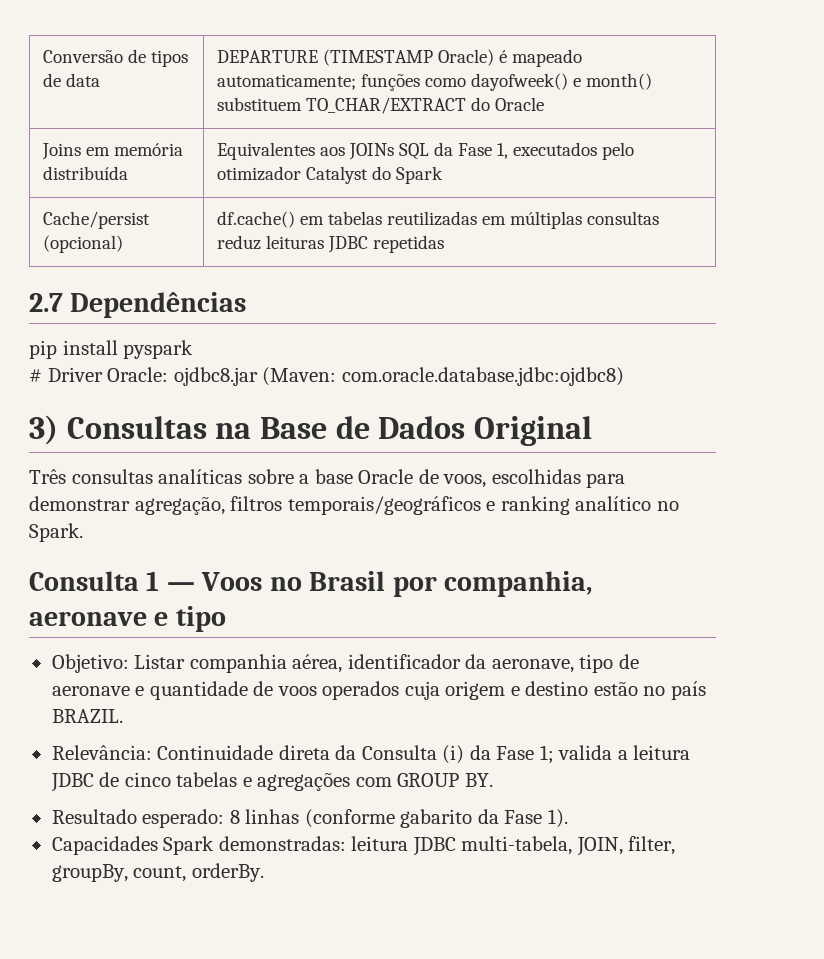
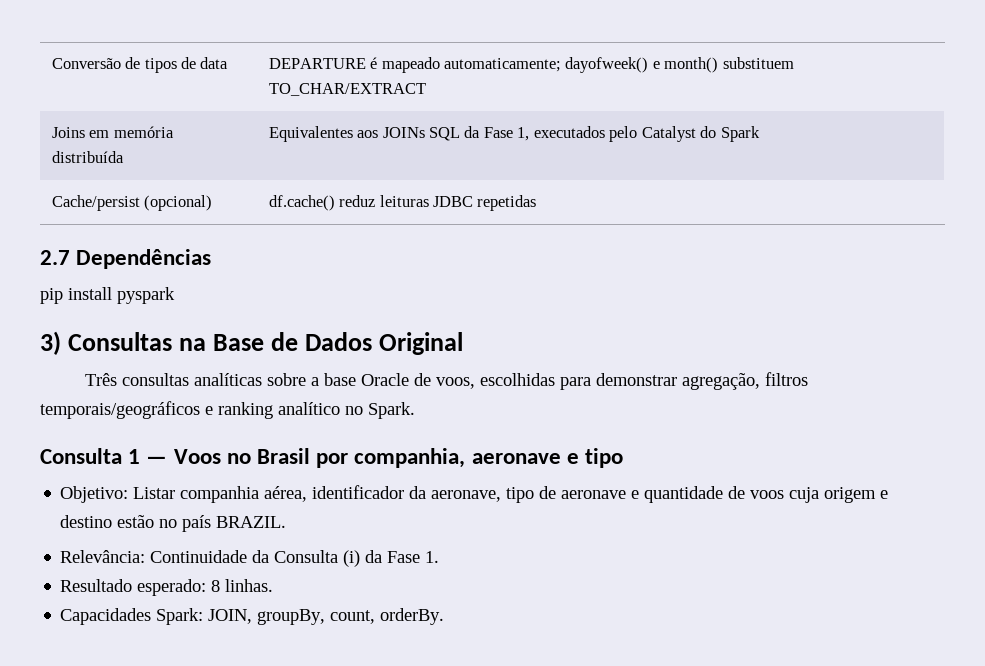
- Conversão de tipos de data | DEPARTURE (TIMESTAMP Oracle) é mapeado automaticamente; funções como dayofweek() e month() substituem TO_CHAR/EXTRACT do Oracle
+ Conversão de tipos de data | DEPARTURE é mapeado automaticamente; dayofweek() e month() substituem TO_CHAR/EXTRACT
- Joins em memória distribuída | Equivalentes aos JOINs SQL da Fase 1, executados pelo otimizador Catalyst do Spark
+ Joins em memória distribuída | Equivalentes aos JOINs SQL da Fase 1, executados pelo Catalyst do Spark
- Cache/persist (opcional) | df.cache() em tabelas reutilizadas em múltiplas consultas reduz leituras JDBC repetidas
+ Cache/persist (opcional) | df.cache() reduz leituras JDBC repetidas
- # Driver Oracle: ojdbc8.jar (Maven: com.oracle.database.jdbc:ojdbc8)
- Objetivo: Listar companhia aérea, identificador da aeronave, tipo de aeronave e quantidade de voos operados cuja origem e destino estão no país BRAZIL.
+ Objetivo: Listar companhia aérea, identificador da aeronave, tipo de aeronave e quantidade de voos cuja origem e destino estão no país BRAZIL.
- Relevância: Continuidade direta da Consulta (i) da Fase 1; valida a leitura JDBC de cinco tabelas e agregações com GROUP BY.
- Resultado esperado: 8 linhas (conforme gabarito da Fase 1).
- Capacidades Spark demonstradas: leitura JDBC multi-tabela, JOIN, filter, groupBy, count, orderBy.
+ Relevância: Continuidade da Consulta (i) da Fase 1.
+ Resultado esperado: 8 linhas.
+ Capacidades Spark: JOIN, groupBy, count, orderBy.

